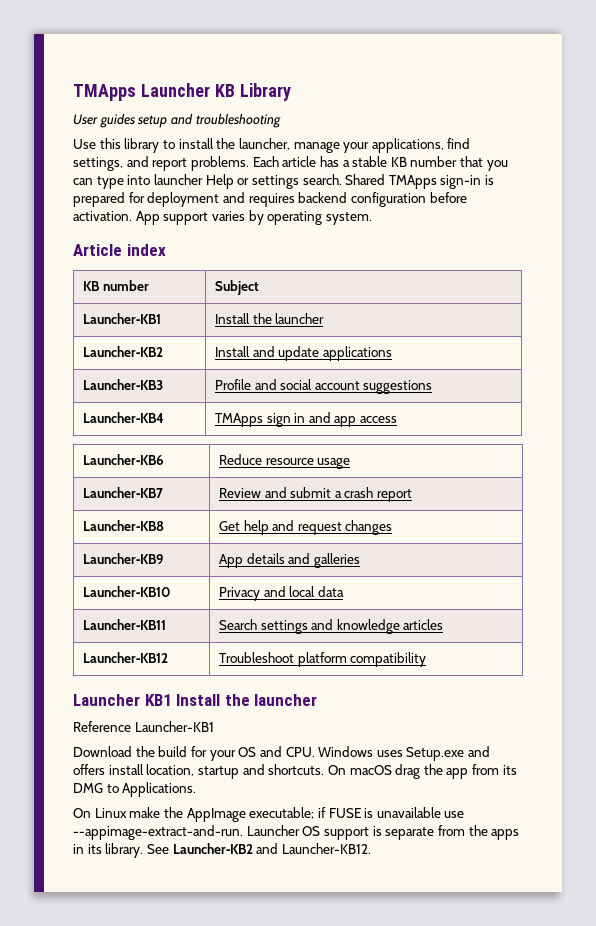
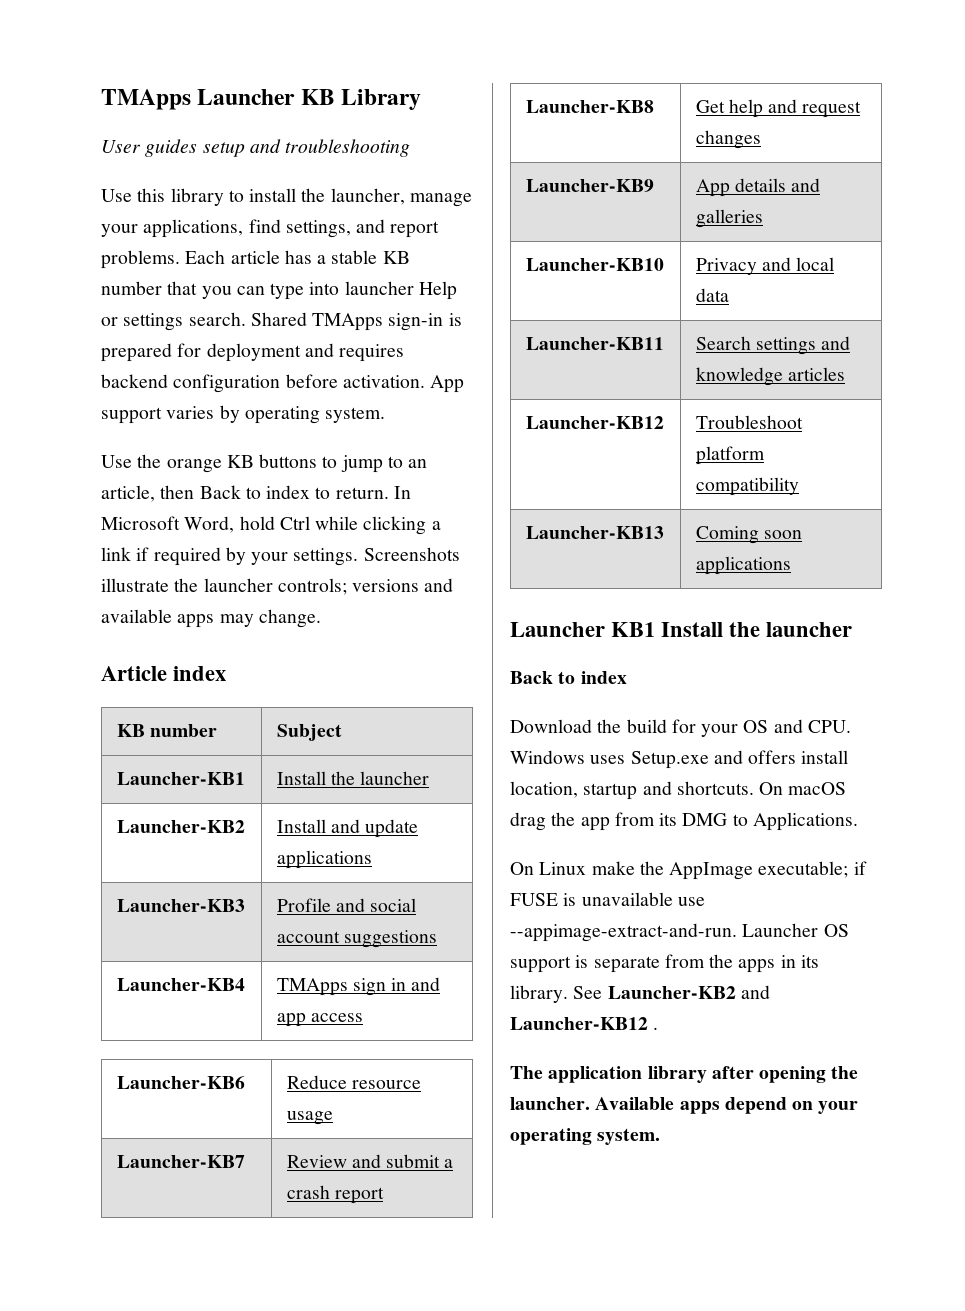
+ Use the orange KB buttons to jump to an article, then Back to index to return. In Microsoft Word, hold Ctrl while clicking a link if required by your settings. Screenshots illustrate the launcher controls; versions and available apps may change.
+ Launcher‑KB13 | Coming soon applications
  Launcher KB1 Install the launcher
- Reference Launcher-KB1
+ Back to index
- See Launcher‑KB2 and Launcher-KB12.
+ See Launcher‑KB2 and Launcher‑KB12 .
+ The application library after opening the launcher. Available apps depend on your operating system.

